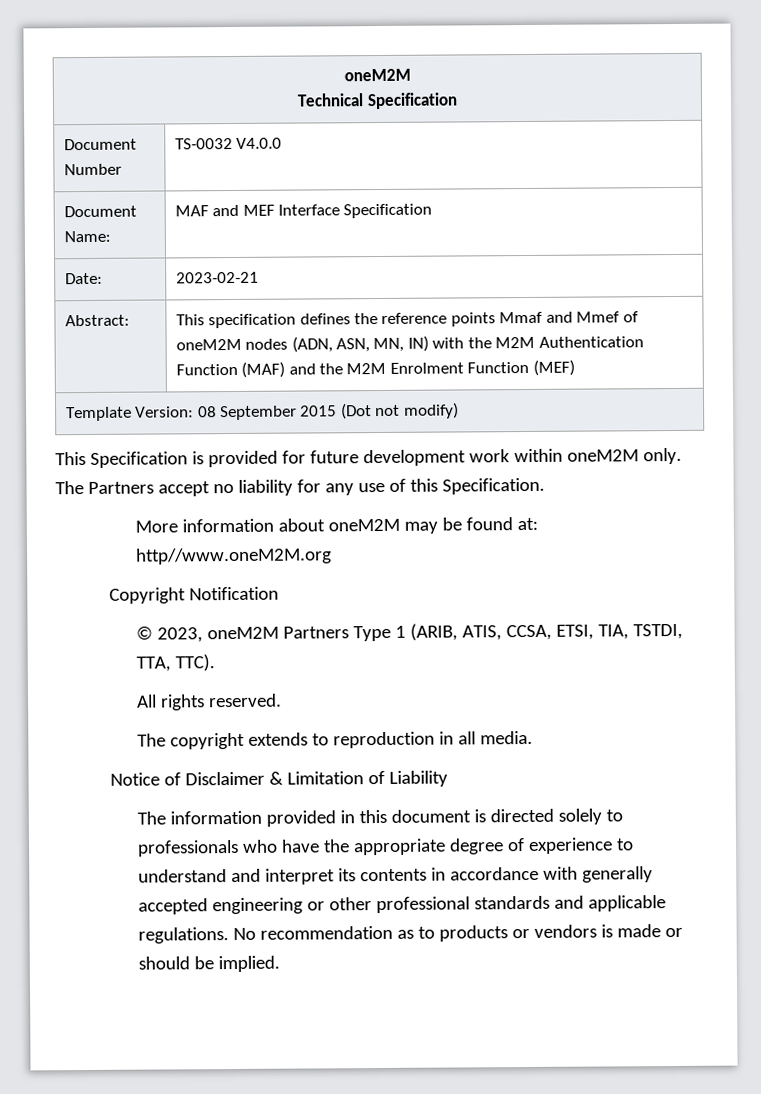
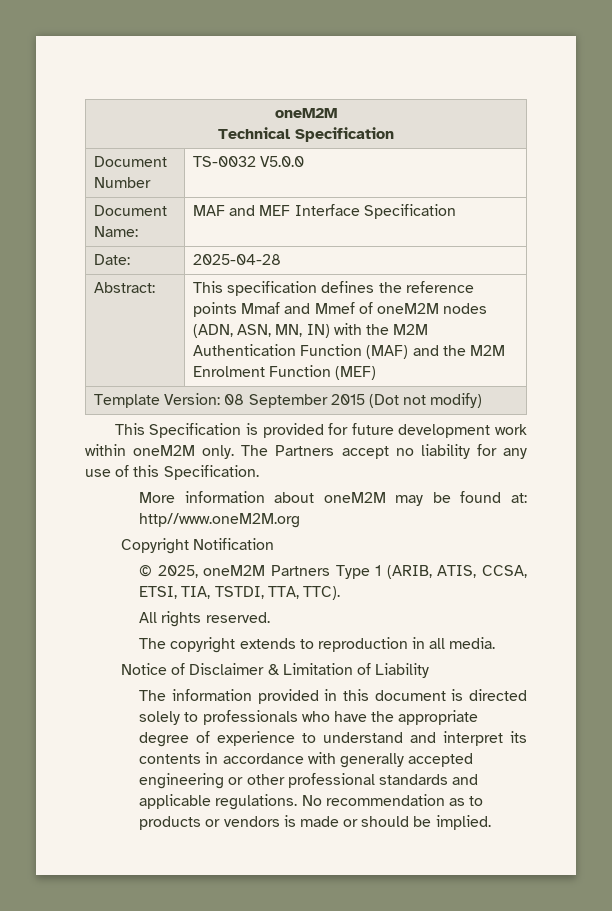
- Document Number | TS-0032 V4.0.0
+ Document Number | TS-0032 V5.0.0
- Date: | 2023-02-21
+ Date: | 2025-04-28
- © 2023, oneM2M Partners Type 1 (ARIB, ATIS, CCSA, ETSI, TIA, TSTDI, TTA, TTC).
+ © 2025, oneM2M Partners Type 1 (ARIB, ATIS, CCSA, ETSI, TIA, TSTDI, TTA, TTC).

